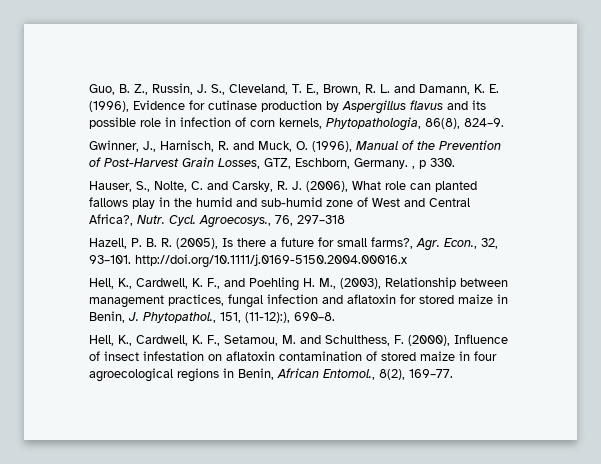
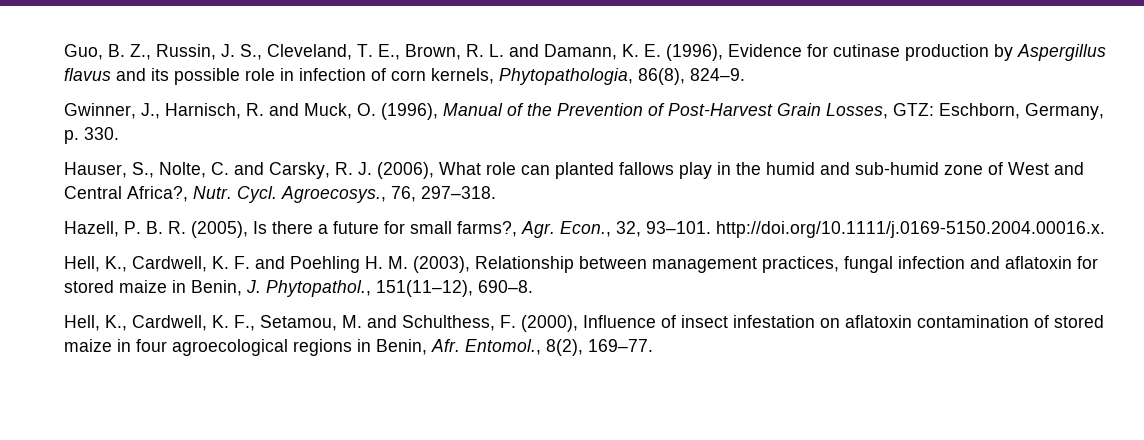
- Gwinner, J., Harnisch, R. and Muck, O. (1996), Manual of the Prevention of Post-Harvest Grain Losses, GTZ, Eschborn, Germany. , p 330.
+ Gwinner, J., Harnisch, R. and Muck, O. (1996), Manual of the Prevention of Post-Harvest Grain Losses, GTZ: Eschborn, Germany, p. 330.
- Agroecosys., 76, 297–318
+ Agroecosys., 76, 297–318.
- Hazell, P. B. R. (2005), Is there a future for small farms?, Agr. Econ., 32, 93–101. http://doi.org/10.1111/j.0169-5150.2004.00016.x
- Hell, K., Cardwell, K. F., and Poehling H. M., (2003), Relationship between management practices, fungal infection and aflatoxin for stored maize in Benin, J. Phytopathol., 151, (11-12):), 690–8.
+ Hazell, P. B. R. (2005), Is there a future for small farms?, Agr. Econ., 32, 93–101. http://doi.org/10.1111/j.0169-5150.2004.00016.x.
+ Hell, K., Cardwell, K. F. and Poehling H. M. (2003), Relationship between management practices, fungal infection and aflatoxin for stored maize in Benin, J. Phytopathol., 151(11–12), 690–8.
- Hell, K., Cardwell, K. F., Setamou, M. and Schulthess, F. (2000), Influence of insect infestation on aflatoxin contamination of stored maize in four agroecological regions in Benin, African Entomol., 8(2), 169–77.
+ Hell, K., Cardwell, K. F., Setamou, M. and Schulthess, F. (2000), Influence of insect infestation on aflatoxin contamination of stored maize in four agroecological regions in Benin, Afr. Entomol., 8(2), 169–77.

